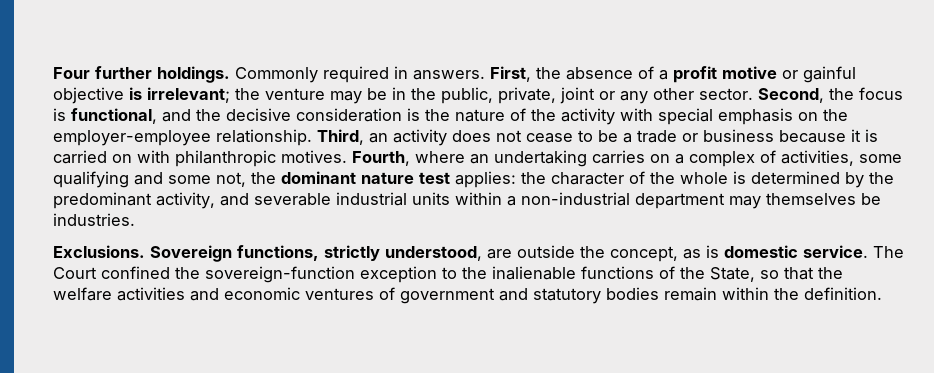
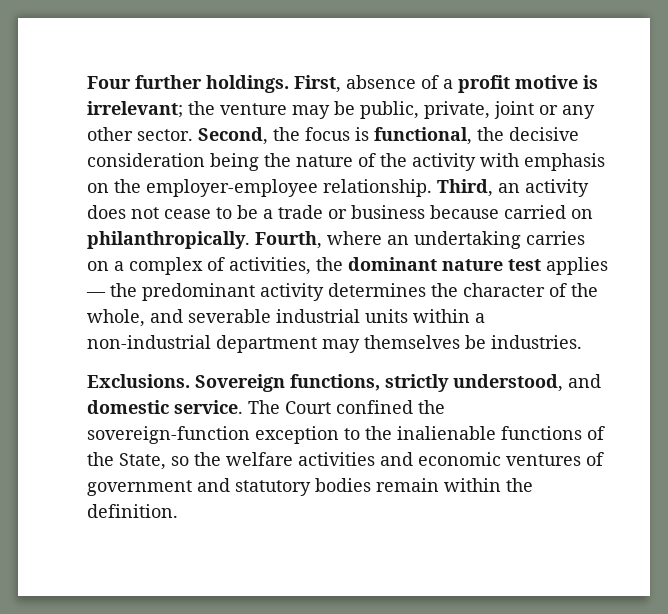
- Commonly required in answers. First, the absence of a profit motive or gainful objective is irrelevant; the venture may be in the public, private, joint or any other sector.
+ First, absence of a profit motive is irrelevant; the venture may be public, private, joint or any other sector.
- Second, the focus is functional, and the decisive consideration is the nature of the activity with special emphasis on the employer-employee relationship.
+ Second, the focus is functional, the decisive consideration being the nature of the activity with emphasis on the employer-employee relationship.
- Third, an activity does not cease to be a trade or business because it is carried on with philanthropic motives.
+ Third, an activity does not cease to be a trade or business because carried on philanthropically.
- Fourth, where an undertaking carries on a complex of activities, some qualifying and some not, the dominant nature test applies: the character of the whole is determined by the predominant activity, and severable industrial units within a non-industrial department may themselves be industries.
+ Fourth, where an undertaking carries on a complex of activities, the dominant nature test applies — the predominant activity determines the character of the whole, and severable industrial units within a non-industrial department may themselves be industries.
- Sovereign functions, strictly understood, are outside the concept, as is domestic service.
+ Sovereign functions, strictly understood, and domestic service.
- The Court confined the sovereign-function exception to the inalienable functions of the State, so that the welfare activities and economic ventures of government and statutory bodies remain within the definition.
+ The Court confined the sovereign-function exception to the inalienable functions of the State, so the welfare activities and economic ventures of government and statutory bodies remain within the definition.

